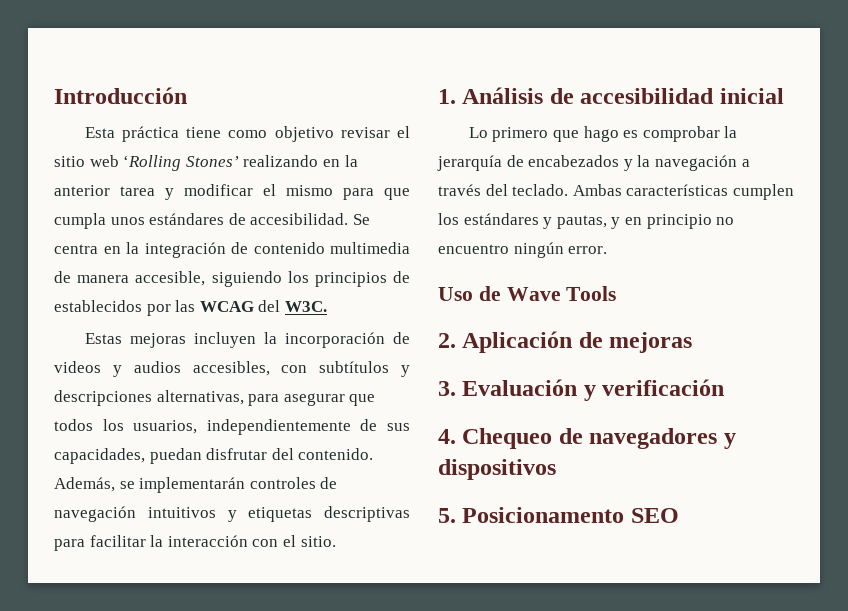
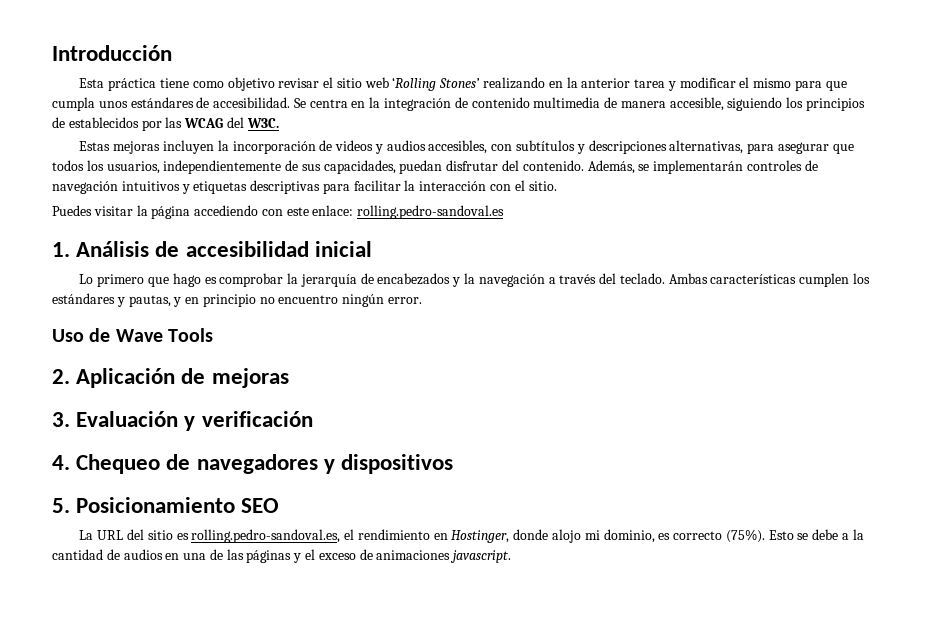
+ Puedes visitar la página accediendo con este enlace: rolling.pedro-sandoval.es
- 5. Posicionamento SEO
+ 5. Posicionamiento SEO
+ La URL del sitio es rolling.pedro-sandoval.es, el rendimiento en Hostinger, donde alojo mi dominio, es correcto (75%). Esto se debe a la cantidad de audios en una de las páginas y el exceso de animaciones javascript.

